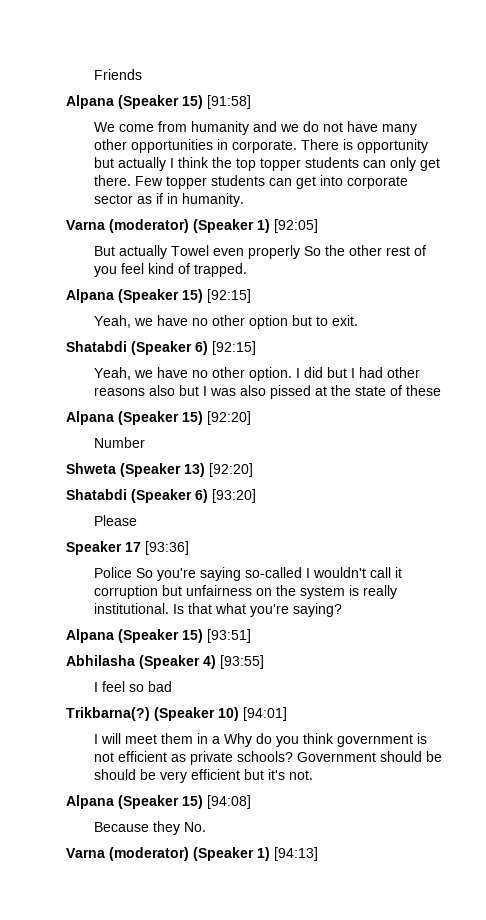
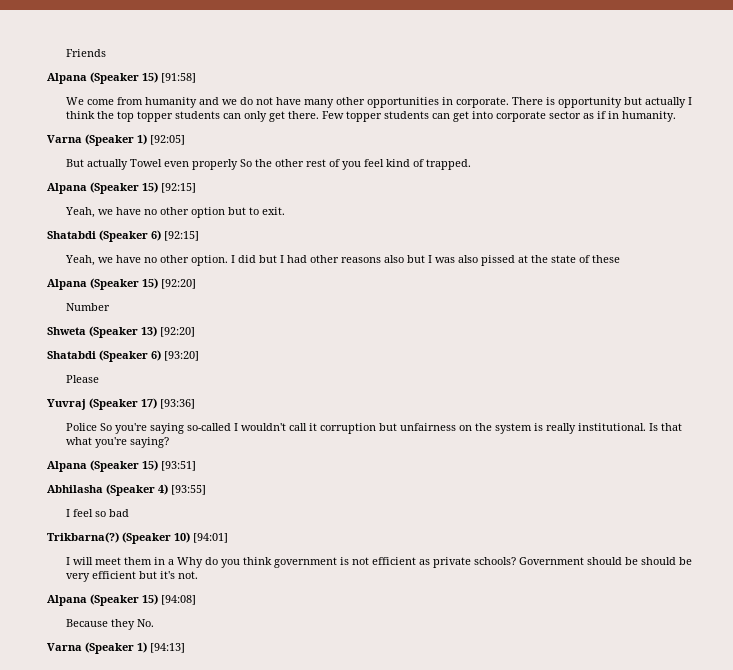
- Varna (moderator) (Speaker 1) [92:05]
+ Varna (Speaker 1) [92:05]
- Speaker 17 [93:36]
+ Yuvraj (Speaker 17) [93:36]
- Varna (moderator) (Speaker 1) [94:13]
+ Varna (Speaker 1) [94:13]

